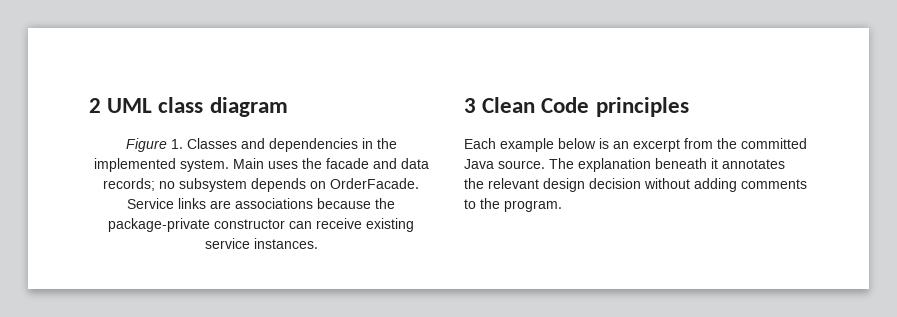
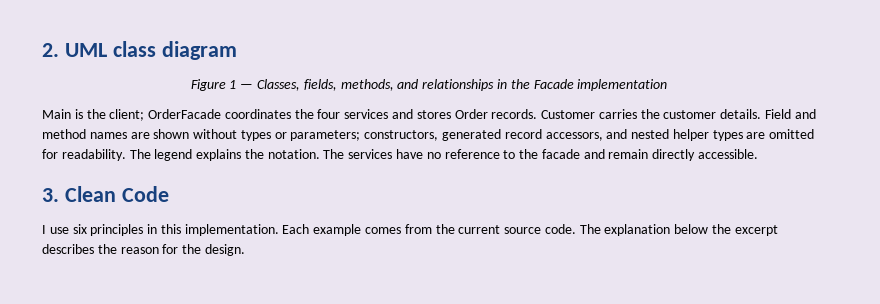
- 2 UML class diagram
+ 2. UML class diagram
- Figure 1. Classes and dependencies in the implemented system. Main uses the facade and data records; no subsystem depends on OrderFacade. Service links are associations because the package-private constructor can receive existing service instances.
- 3 Clean Code principles
- Each example below is an excerpt from the committed Java source. The explanation beneath it annotates the relevant design decision without adding comments to the program.
+ Figure 1 — Classes, fields, methods, and relationships in the Facade implementation
+ Main is the client; OrderFacade coordinates the four services and stores Order records. Customer carries the customer details. Field and method names are shown without types or parameters; constructors, generated record accessors, and nested helper types are omitted for readability. The legend explains the notation. The services have no reference to the facade and remain directly accessible.
+ 3. Clean Code
+ I use six principles in this implementation. Each example comes from the current source code. The explanation below the excerpt describes the reason for the design.

